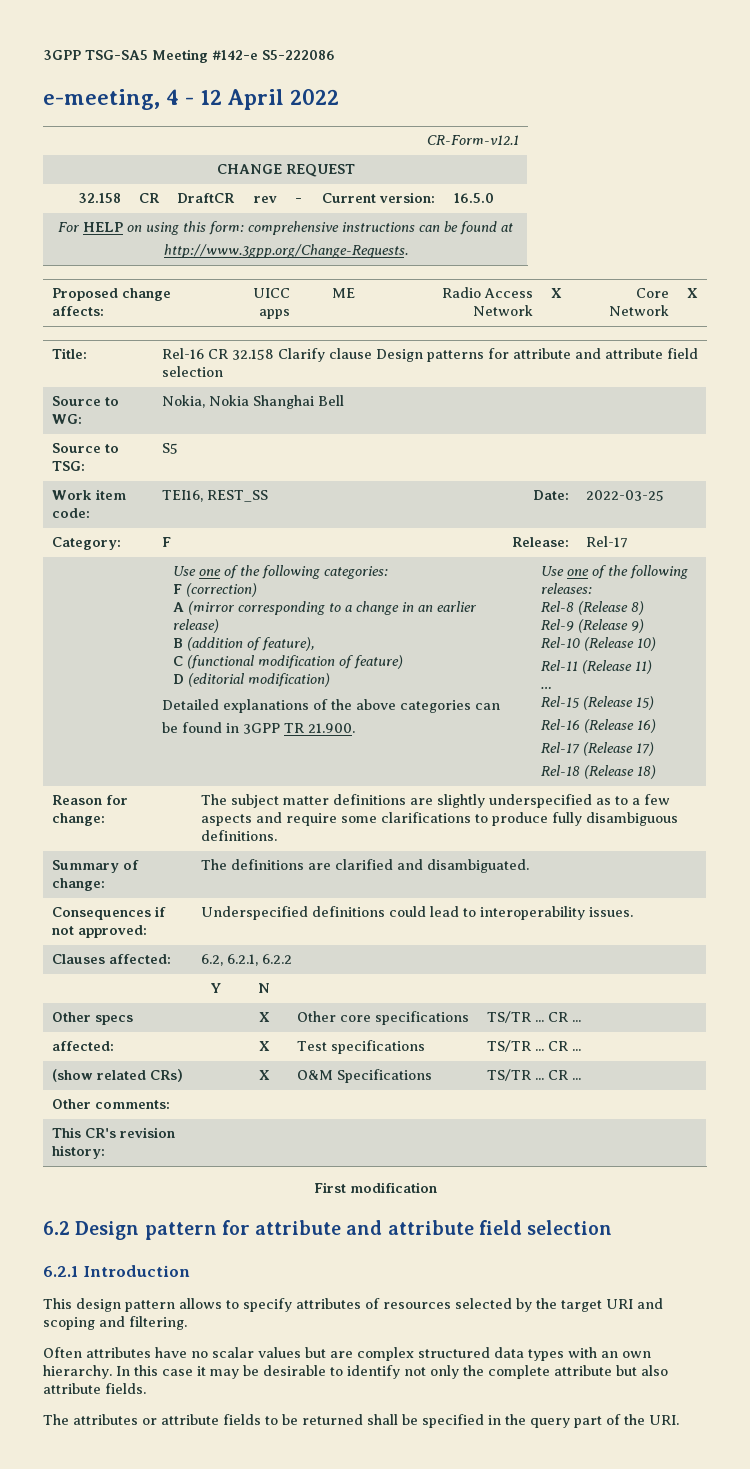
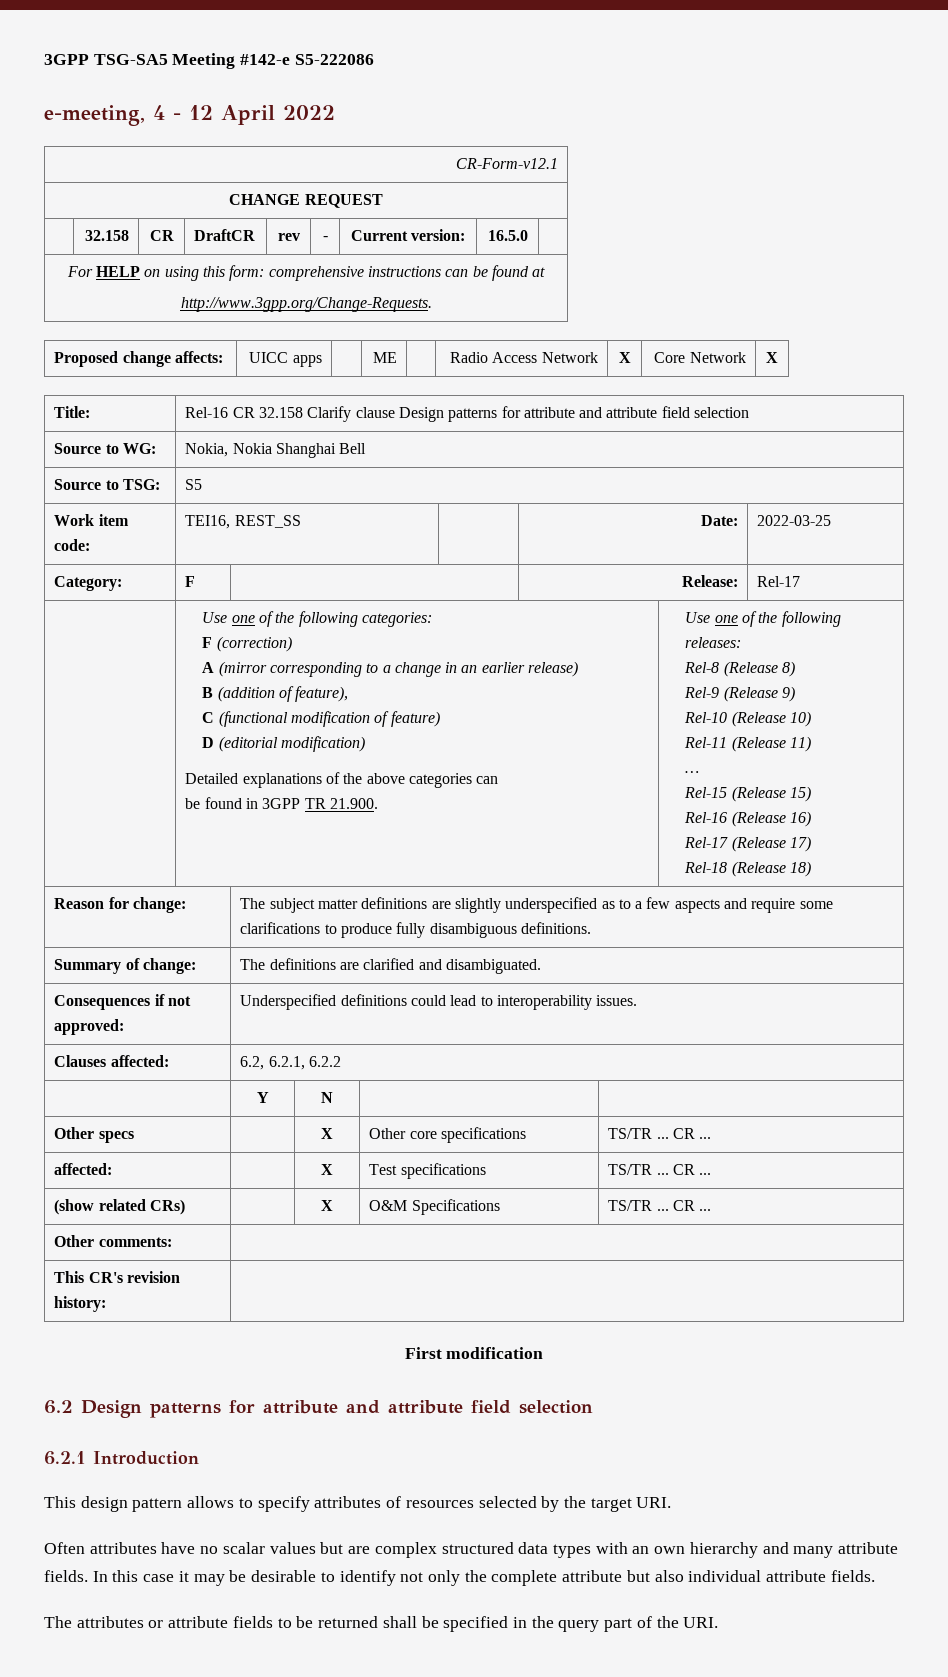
- 6.2 Design pattern for attribute and attribute field selection
+ 6.2 Design patterns for attribute and attribute field selection
- This design pattern allows to specify attributes of resources selected by the target URI and scoping and filtering.
+ This design pattern allows to specify attributes of resources selected by the target URI.
- Often attributes have no scalar values but are complex structured data types with an own hierarchy.
+ Often attributes have no scalar values but are complex structured data types with an own hierarchy and many attribute fields.
- In this case it may be desirable to identify not only the complete attribute but also attribute fields.
+ In this case it may be desirable to identify not only the complete attribute but also individual attribute fields.

